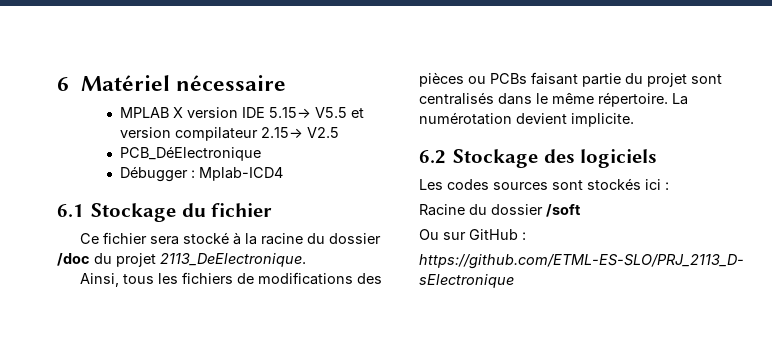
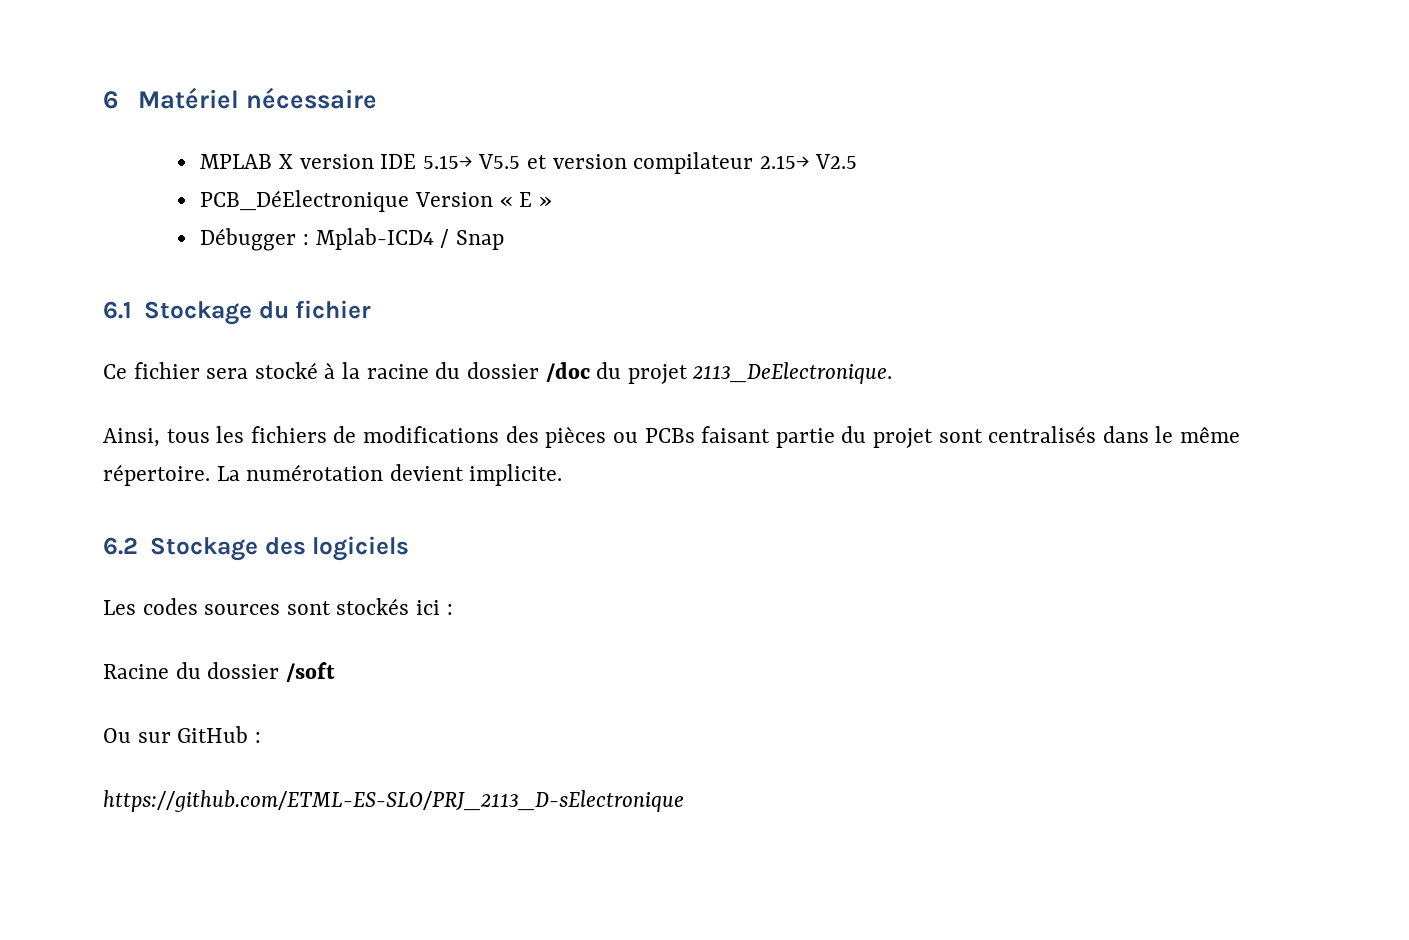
- PCB_DéElectronique
+ PCB_DéElectronique Version « E »
- Débugger : Mplab-ICD4
+ Débugger : Mplab-ICD4 / Snap

